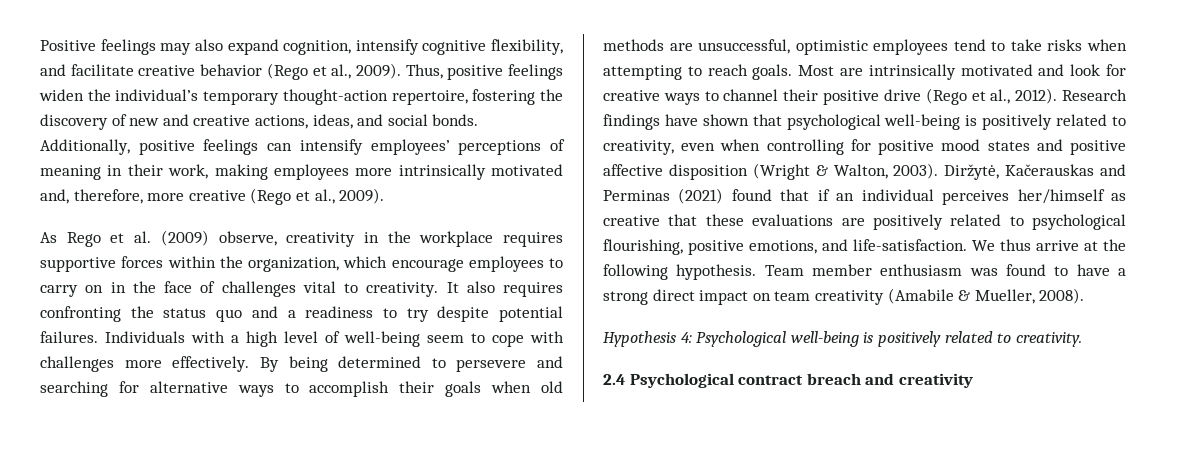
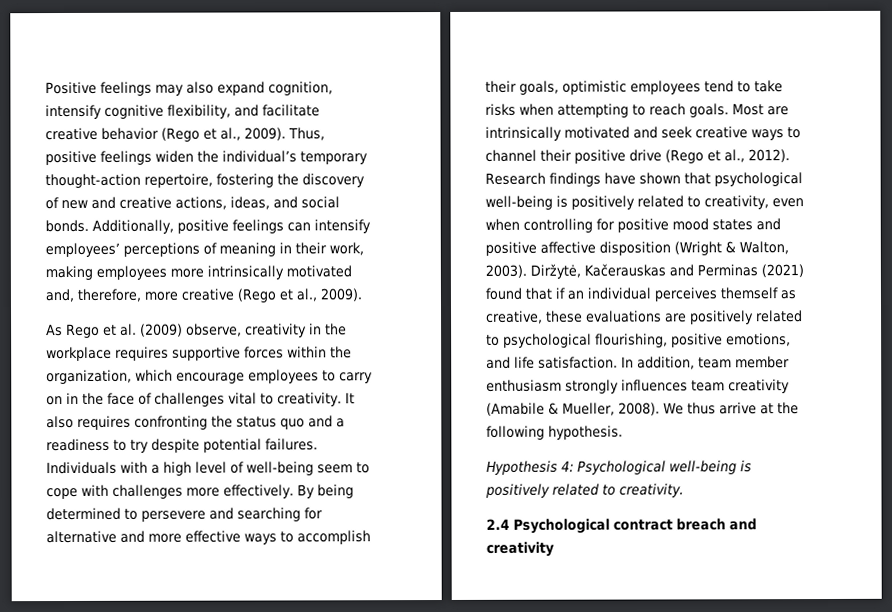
- By being determined to persevere and searching for alternative ways to accomplish their goals when old methods are unsuccessful, optimistic employees tend to take risks when attempting to reach goals.
+ By being determined to persevere and searching for alternative and more effective ways to accomplish their goals, optimistic employees tend to take risks when attempting to reach goals.
- Most are intrinsically motivated and look for creative ways to channel their positive drive (Rego et al., 2012).
+ Most are intrinsically motivated and seek creative ways to channel their positive drive (Rego et al., 2012).
- Diržytė, Kačerauskas and Perminas (2021) found that if an individual perceives her/himself as creative that these evaluations are positively related to psychological flourishing, positive emotions, and life-satisfaction.
+ Diržytė, Kačerauskas and Perminas (2021) found that if an individual perceives themself as creative, these evaluations are positively related to psychological flourishing, positive emotions, and life satisfaction. In addition, team member enthusiasm strongly influences team creativity (Amabile & Mueller, 2008).
- Team member enthusiasm was found to have a strong direct impact on team creativity (Amabile & Mueller, 2008).

